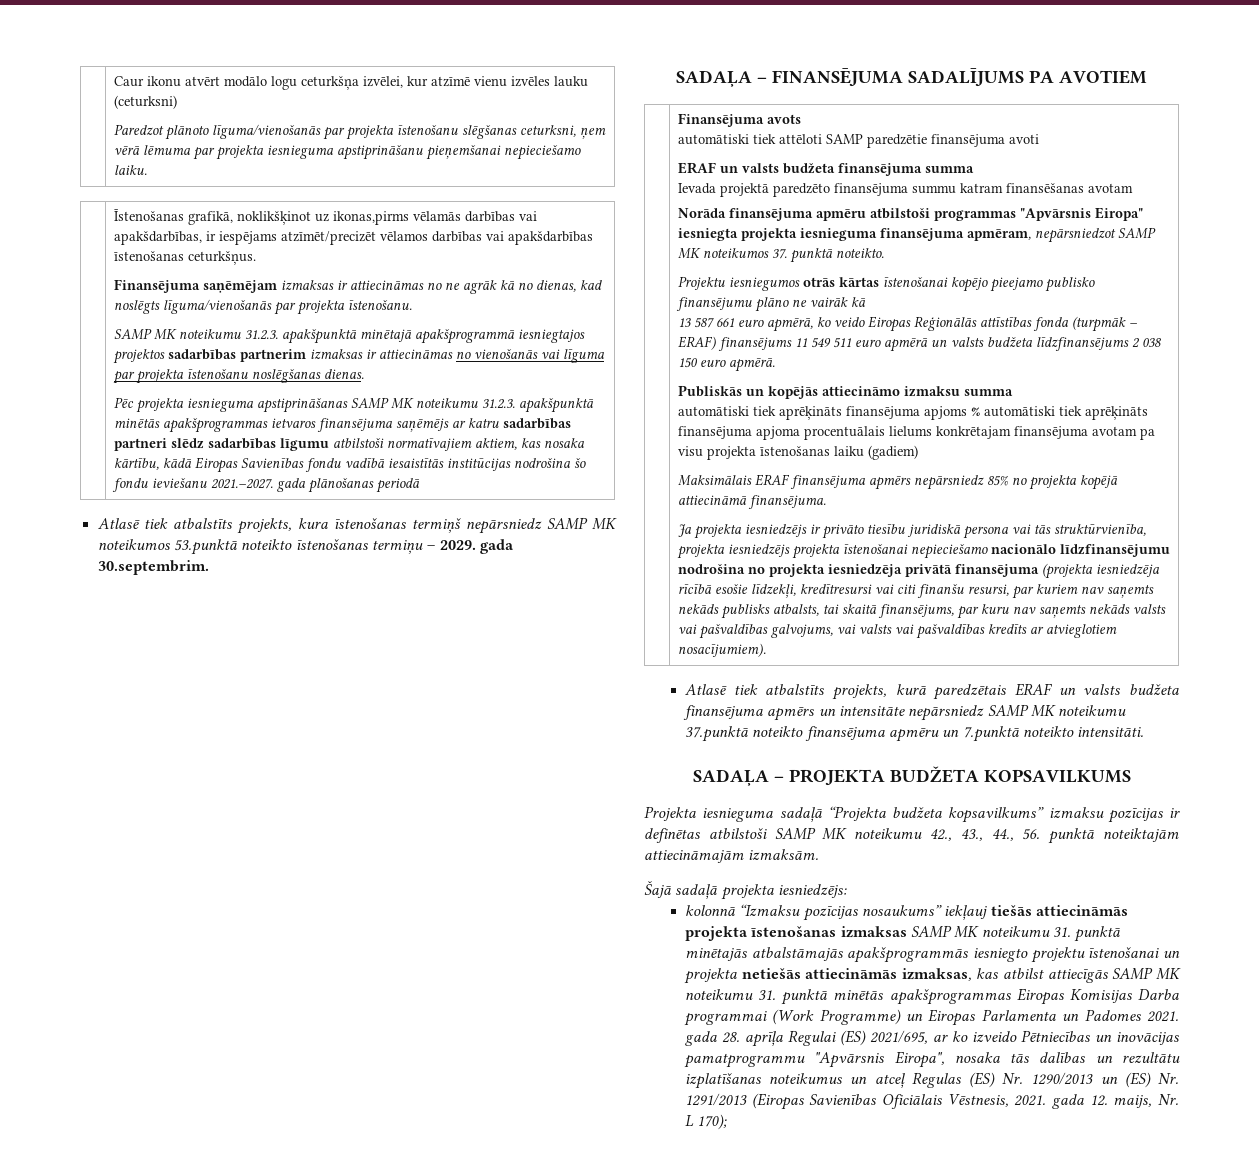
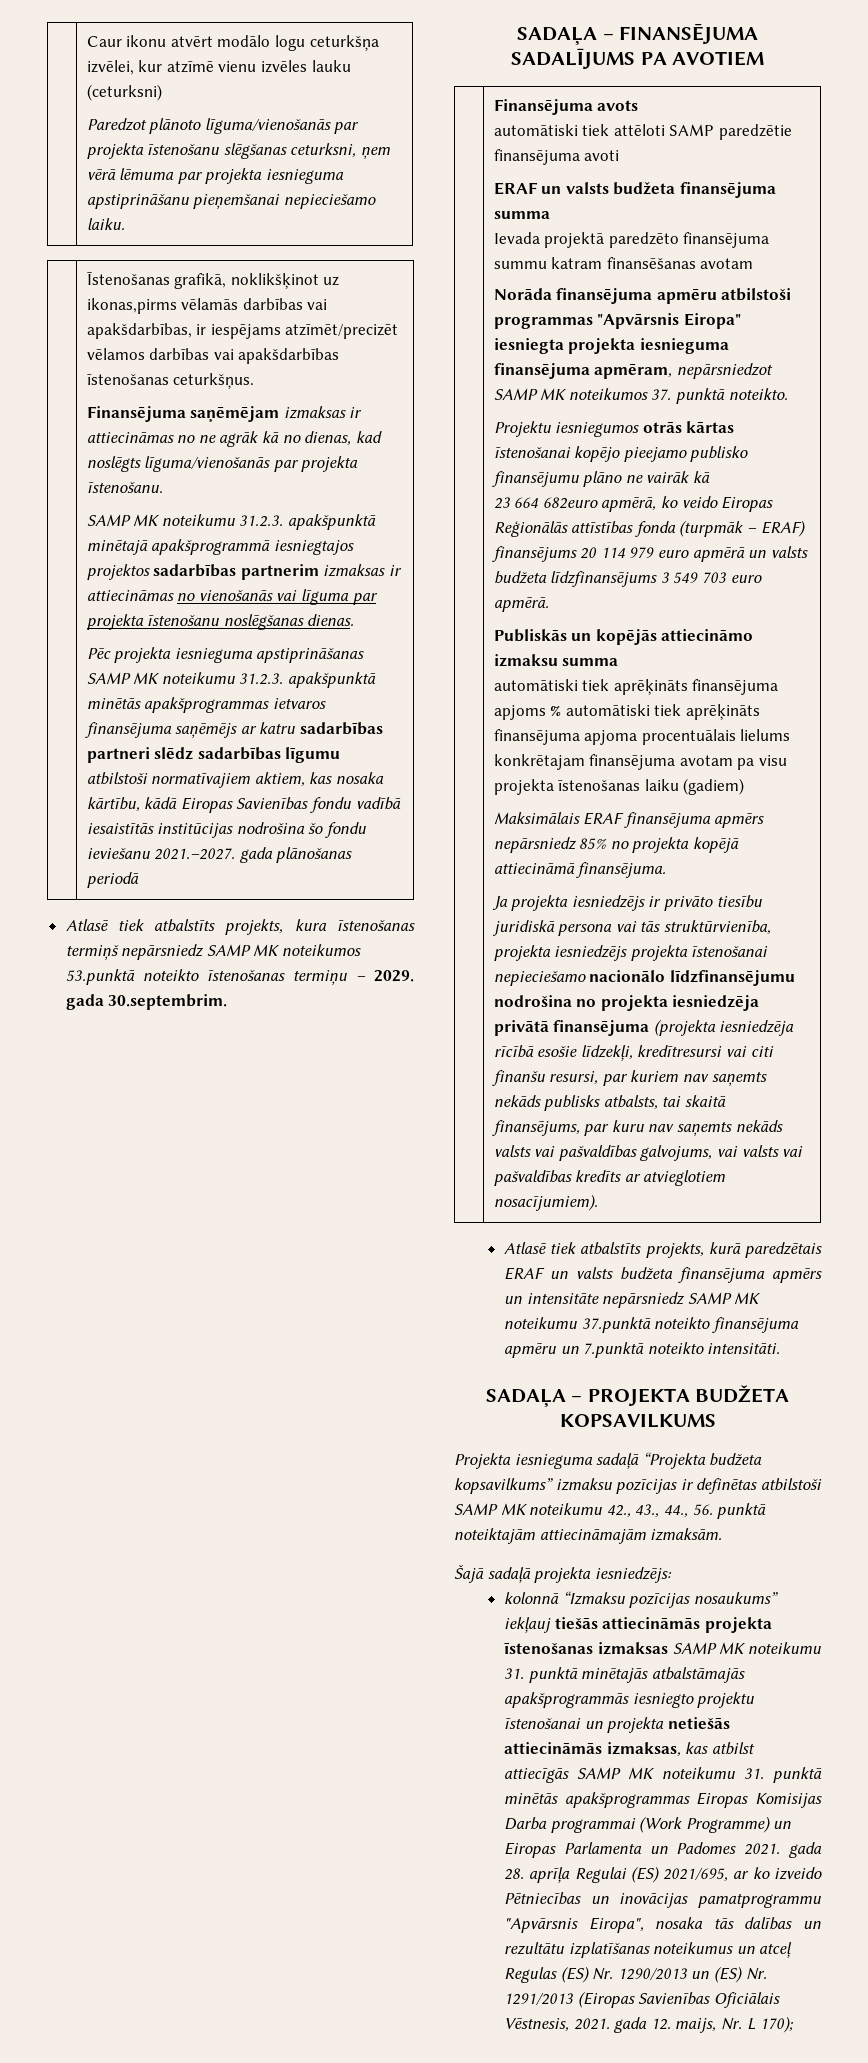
- 13 587 661 euro apmērā, ko veido Eiropas Reģionālās attīstības fonda (turpmāk – ERAF) finansējums 11 549 511 euro apmērā un valsts budžeta līdzfinansējums 2 038 150 euro apmērā.
+ 23 664 682euro apmērā, ko veido Eiropas Reģionālās attīstības fonda (turpmāk – ERAF) finansējums 20 114 979 euro apmērā un valsts budžeta līdzfinansējums 3 549 703 euro apmērā.

